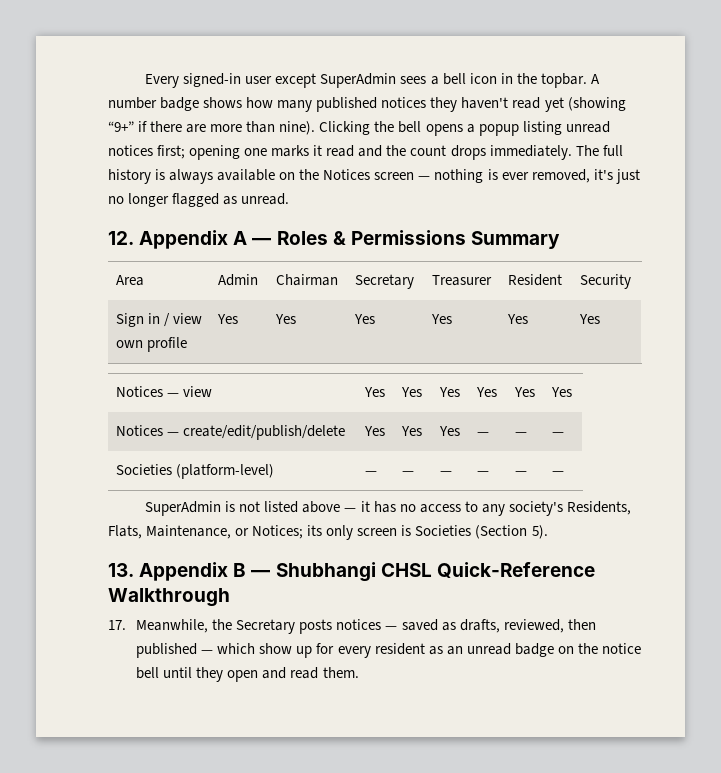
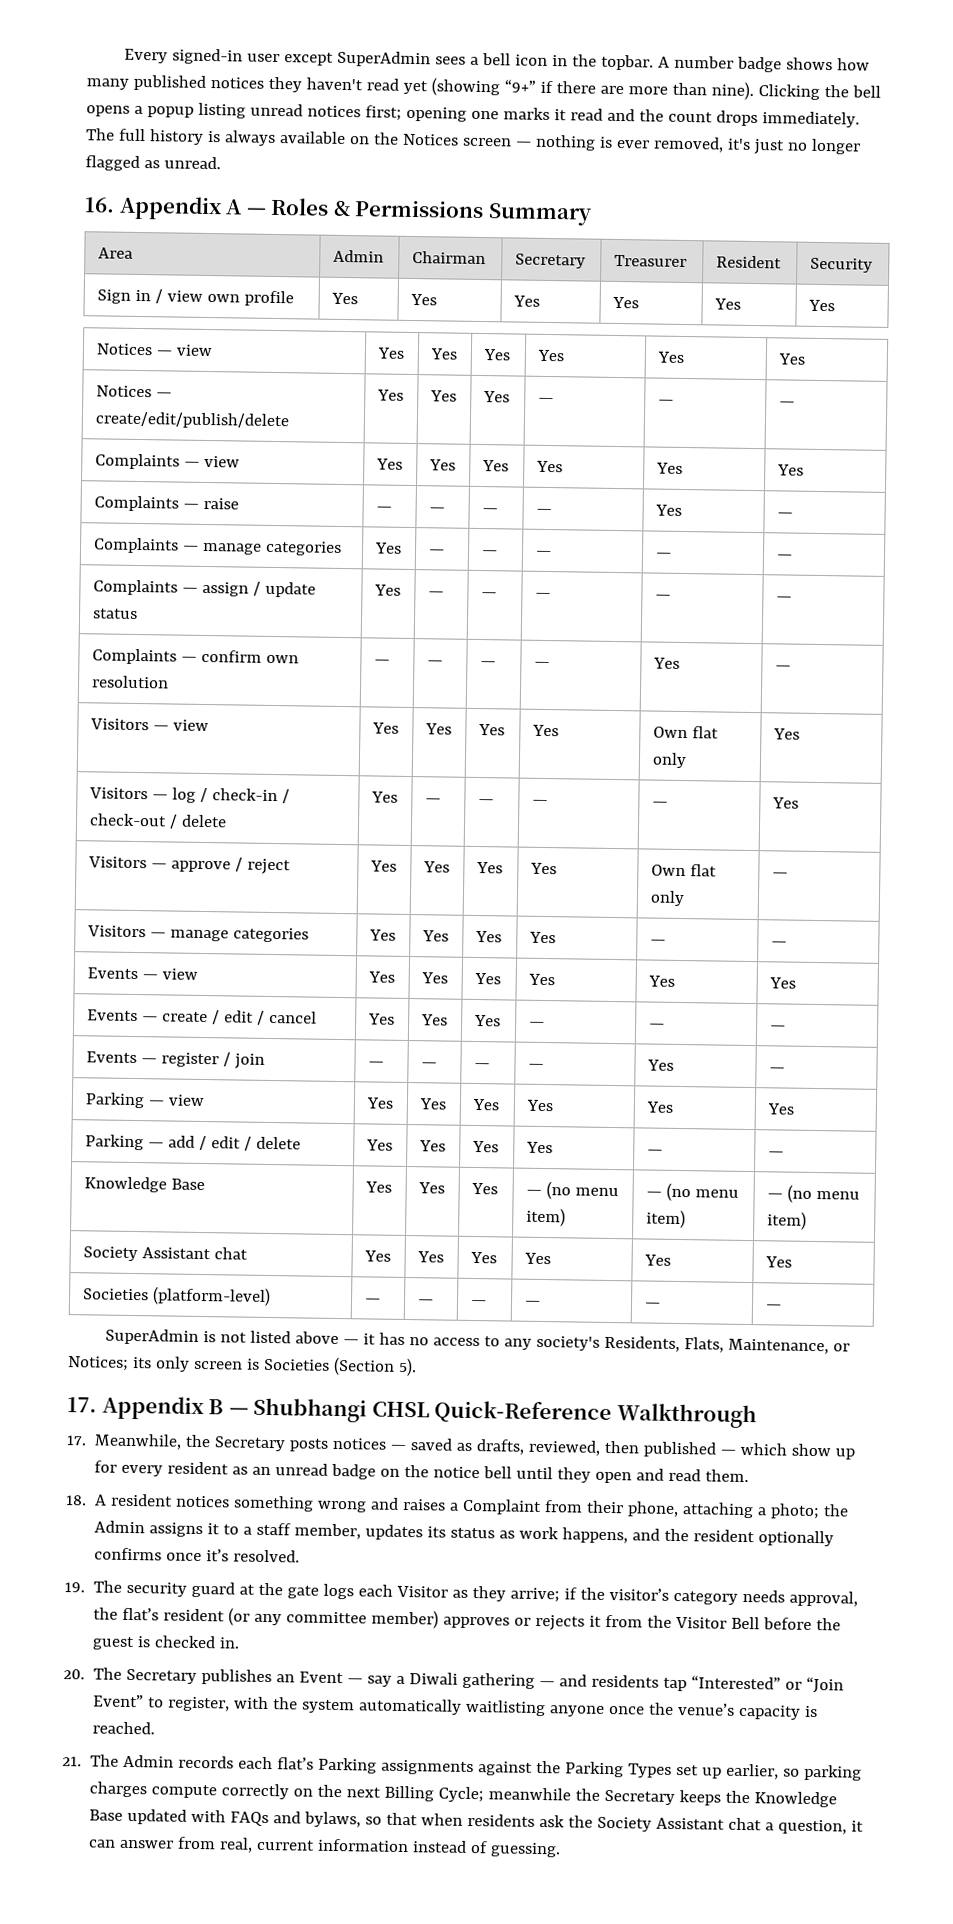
- 12. Appendix A — Roles & Permissions Summary
+ 16. Appendix A — Roles & Permissions Summary
+ Complaints — view | Yes | Yes | Yes | Yes | Yes | Yes
+ Complaints — raise | — | — | — | — | Yes | —
+ Complaints — manage categories | Yes | — | — | — | — | —
+ Complaints — assign / update status | Yes | — | — | — | — | —
+ Complaints — confirm own resolution | — | — | — | — | Yes | —
+ Visitors — view | Yes | Yes | Yes | Yes | Own flat only | Yes
+ Visitors — log / check-in / check-out / delete | Yes | — | — | — | — | Yes
+ Visitors — approve / reject | Yes | Yes | Yes | Yes | Own flat only | —
+ Visitors — manage categories | Yes | Yes | Yes | Yes | — | —
+ Events — view | Yes | Yes | Yes | Yes | Yes | Yes
+ Events — create / edit / cancel | Yes | Yes | Yes | — | — | —
+ Events — register / join | — | — | — | — | Yes | —
+ Parking — view | Yes | Yes | Yes | Yes | Yes | Yes
+ Parking — add / edit / delete | Yes | Yes | Yes | Yes | — | —
+ Knowledge Base | Yes | Yes | Yes | — (no menu item) | — (no menu item) | — (no menu item)
+ Society Assistant chat | Yes | Yes | Yes | Yes | Yes | Yes
- 13. Appendix B — Shubhangi CHSL Quick-Reference Walkthrough
+ 17. Appendix B — Shubhangi CHSL Quick-Reference Walkthrough
+ 18. A resident notices something wrong and raises a Complaint from their phone, attaching a photo; the Admin assigns it to a staff member, updates its status as work happens, and the resident optionally confirms once it’s resolved.
+ 19. The security guard at the gate logs each Visitor as they arrive; if the visitor’s category needs approval, the flat’s resident (or any committee member) approves or rejects it from the Visitor Bell before the guest is checked in.
+ 20. The Secretary publishes an Event — say a Diwali gathering — and residents tap “Interested” or “Join Event” to register, with the system automatically waitlisting anyone once the venue’s capacity is reached.
+ 21. The Admin records each flat’s Parking assignments against the Parking Types set up earlier, so parking charges compute correctly on the next Billing Cycle; meanwhile the Secretary keeps the Knowledge Base updated with FAQs and bylaws, so that when residents ask the Society Assistant chat a question, it can answer from real, current information instead of guessing.

